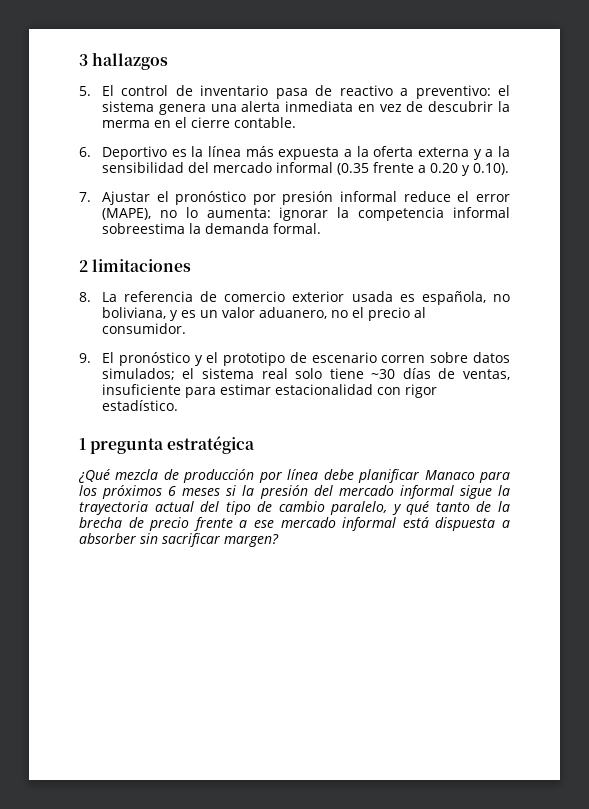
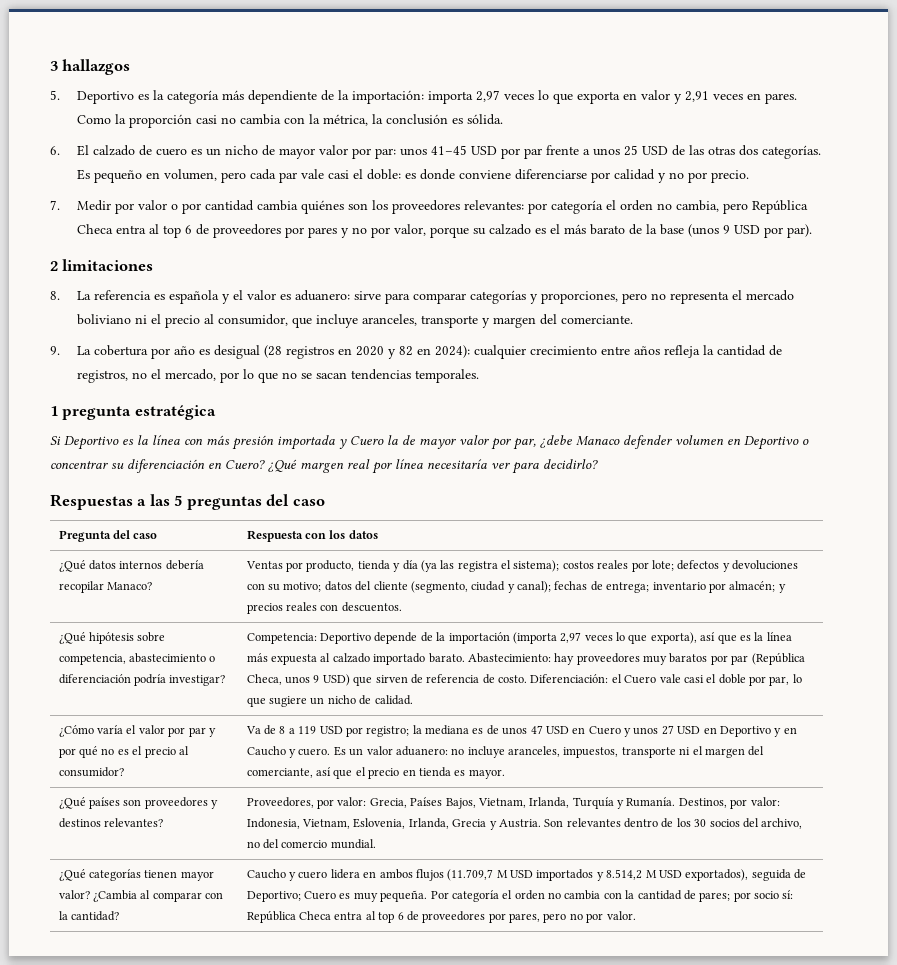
- 5. El control de inventario pasa de reactivo a preventivo: el sistema genera una alerta inmediata en vez de descubrir la merma en el cierre contable.
- 6. Deportivo es la línea más expuesta a la oferta externa y a la sensibilidad del mercado informal (0.35 frente a 0.20 y 0.10).
- 7. Ajustar el pronóstico por presión informal reduce el error (MAPE), no lo aumenta: ignorar la competencia informal sobreestima la demanda formal.
+ 5. Deportivo es la categoría más dependiente de la importación: importa 2,97 veces lo que exporta en valor y 2,91 veces en pares. Como la proporción casi no cambia con la métrica, la conclusión es sólida.
+ 6. El calzado de cuero es un nicho de mayor valor por par: unos 41–45 USD por par frente a unos 25 USD de las otras dos categorías. Es pequeño en volumen, pero cada par vale casi el doble: es donde conviene diferenciarse por calidad y no por precio.
+ 7. Medir por valor o por cantidad cambia quiénes son los proveedores relevantes: por categoría el orden no cambia, pero República Checa entra al top 6 de proveedores por pares y no por valor, porque su calzado es el más barato de la base (unos 9 USD por par).
- 8. La referencia de comercio exterior usada es española, no boliviana, y es un valor aduanero, no el precio al consumidor.
- 9. El pronóstico y el prototipo de escenario corren sobre datos simulados; el sistema real solo tiene ~30 días de ventas, insuficiente para estimar estacionalidad con rigor estadístico.
+ 8. La referencia es española y el valor es aduanero: sirve para comparar categorías y proporciones, pero no representa el mercado boliviano ni el precio al consumidor, que incluye aranceles, transporte y margen del comerciante.
+ 9. La cobertura por año es desigual (28 registros en 2020 y 82 en 2024): cualquier crecimiento entre años refleja la cantidad de registros, no el mercado, por lo que no se sacan tendencias temporales.
  1 pregunta estratégica
- ¿Qué mezcla de producción por línea debe planificar Manaco para los próximos 6 meses si la presión del mercado informal sigue la trayectoria actual del tipo de cambio paralelo, y qué tanto de la brecha de precio frente a ese mercado informal está dispuesta a absorber sin sacrificar margen?
+ Si Deportivo es la línea con más presión importada y Cuero la de mayor valor por par, ¿debe Manaco defender volumen en Deportivo o concentrar su diferenciación en Cuero? ¿Qué margen real por línea necesitaría ver para decidirlo?
+ Respuestas a las 5 preguntas del caso
+ Pregunta del caso | Respuesta con los datos
+ ¿Qué datos internos debería recopilar Manaco? | Ventas por producto, tienda y día (ya las registra el sistema); costos reales por lote; defectos y devoluciones con su motivo; datos del cliente (segmento, ciudad y canal); fechas de entrega; inventario por almacén; y precios reales con descuentos.
+ ¿Qué hipótesis sobre competencia, abastecimiento o diferenciación podría investigar? | Competencia: Deportivo depende de la importación (importa 2,97 veces lo que exporta), así que es la línea más expuesta al calzado importado barato. Abastecimiento: hay proveedores muy baratos por par (República Checa, unos 9 USD) que sirven de referencia de costo. Diferenciación: el Cuero vale casi el doble por par, lo que sugiere un nicho de calidad.
+ ¿Cómo varía el valor por par y por qué no es el precio al consumidor? | Va de 8 a 119 USD por registro; la mediana es de unos 47 USD en Cuero y unos 27 USD en Deportivo y en Caucho y cuero. Es un valor aduanero: no incluye aranceles, impuestos, transporte ni el margen del comerciante, así que el precio en tienda es mayor.
+ ¿Qué países son proveedores y destinos relevantes? | Proveedores, por valor: Grecia, Países Bajos, Vietnam, Irlanda, Turquía y Rumanía. Destinos, por valor: Indonesia, Vietnam, Eslovenia, Irlanda, Grecia y Austria. Son relevantes dentro de los 30 socios del archivo, no del comercio mundial.
+ ¿Qué categorías tienen mayor valor? ¿Cambia al comparar con la cantidad? | Caucho y cuero lidera en ambos flujos (11.709,7 M USD importados y 8.514,2 M USD exportados), seguida de Deportivo; Cuero es muy pequeña. Por categoría el orden no cambia con la cantidad de pares; por socio sí: República Checa entra al top 6 de proveedores por pares, pero no por valor.

